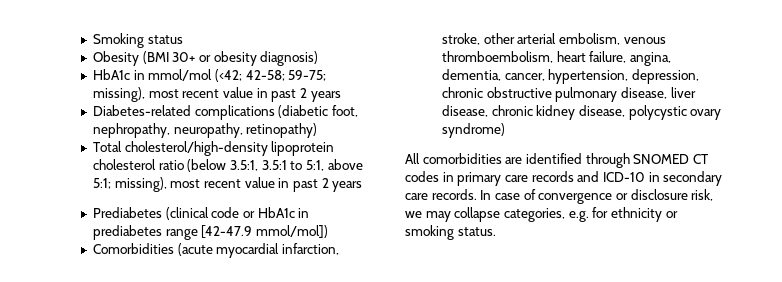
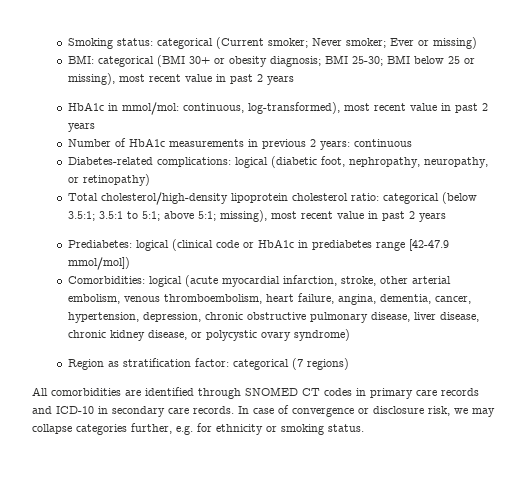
- Smoking status
- Obesity (BMI 30+ or obesity diagnosis)
- HbA1c in mmol/mol (<42; 42-58; 59-75; missing), most recent value in past 2 years
+ Smoking status: categorical (Current smoker; Never smoker; Ever or missing)
+ BMI: categorical (BMI 30+ or obesity diagnosis; BMI 25-30; BMI below 25 or missing), most recent value in past 2 years
+ HbA1c in mmol/mol: continuous, log-transformed), most recent value in past 2 years
+ Number of HbA1c measurements in previous 2 years: continuous
- Diabetes-related complications (diabetic foot, nephropathy, neuropathy, retinopathy)
+ Diabetes-related complications: logical (diabetic foot, nephropathy, neuropathy, or retinopathy)
- Total cholesterol/high-density lipoprotein cholesterol ratio (below 3.5:1, 3.5:1 to 5:1, above 5:1; missing), most recent value in past 2 years
+ Total cholesterol/high-density lipoprotein cholesterol ratio: categorical (below 3.5:1; 3.5:1 to 5:1; above 5:1; missing), most recent value in past 2 years
- Prediabetes (clinical code or HbA1c in prediabetes range [42-47.9 mmol/mol])
+ Prediabetes: logical (clinical code or HbA1c in prediabetes range [42-47.9 mmol/mol])
- Comorbidities (acute myocardial infarction, stroke, other arterial embolism, venous thromboembolism, heart failure, angina, dementia, cancer, hypertension, depression, chronic obstructive pulmonary disease, liver disease, chronic kidney disease, polycystic ovary syndrome)
+ Comorbidities: logical (acute myocardial infarction, stroke, other arterial embolism, venous thromboembolism, heart failure, angina, dementia, cancer, hypertension, depression, chronic obstructive pulmonary disease, liver disease, chronic kidney disease, or polycystic ovary syndrome)
+ Region as stratification factor: categorical (7 regions)
- In case of convergence or disclosure risk, we may collapse categories, e.g. for ethnicity or smoking status.
+ In case of convergence or disclosure risk, we may collapse categories further, e.g. for ethnicity or smoking status.

